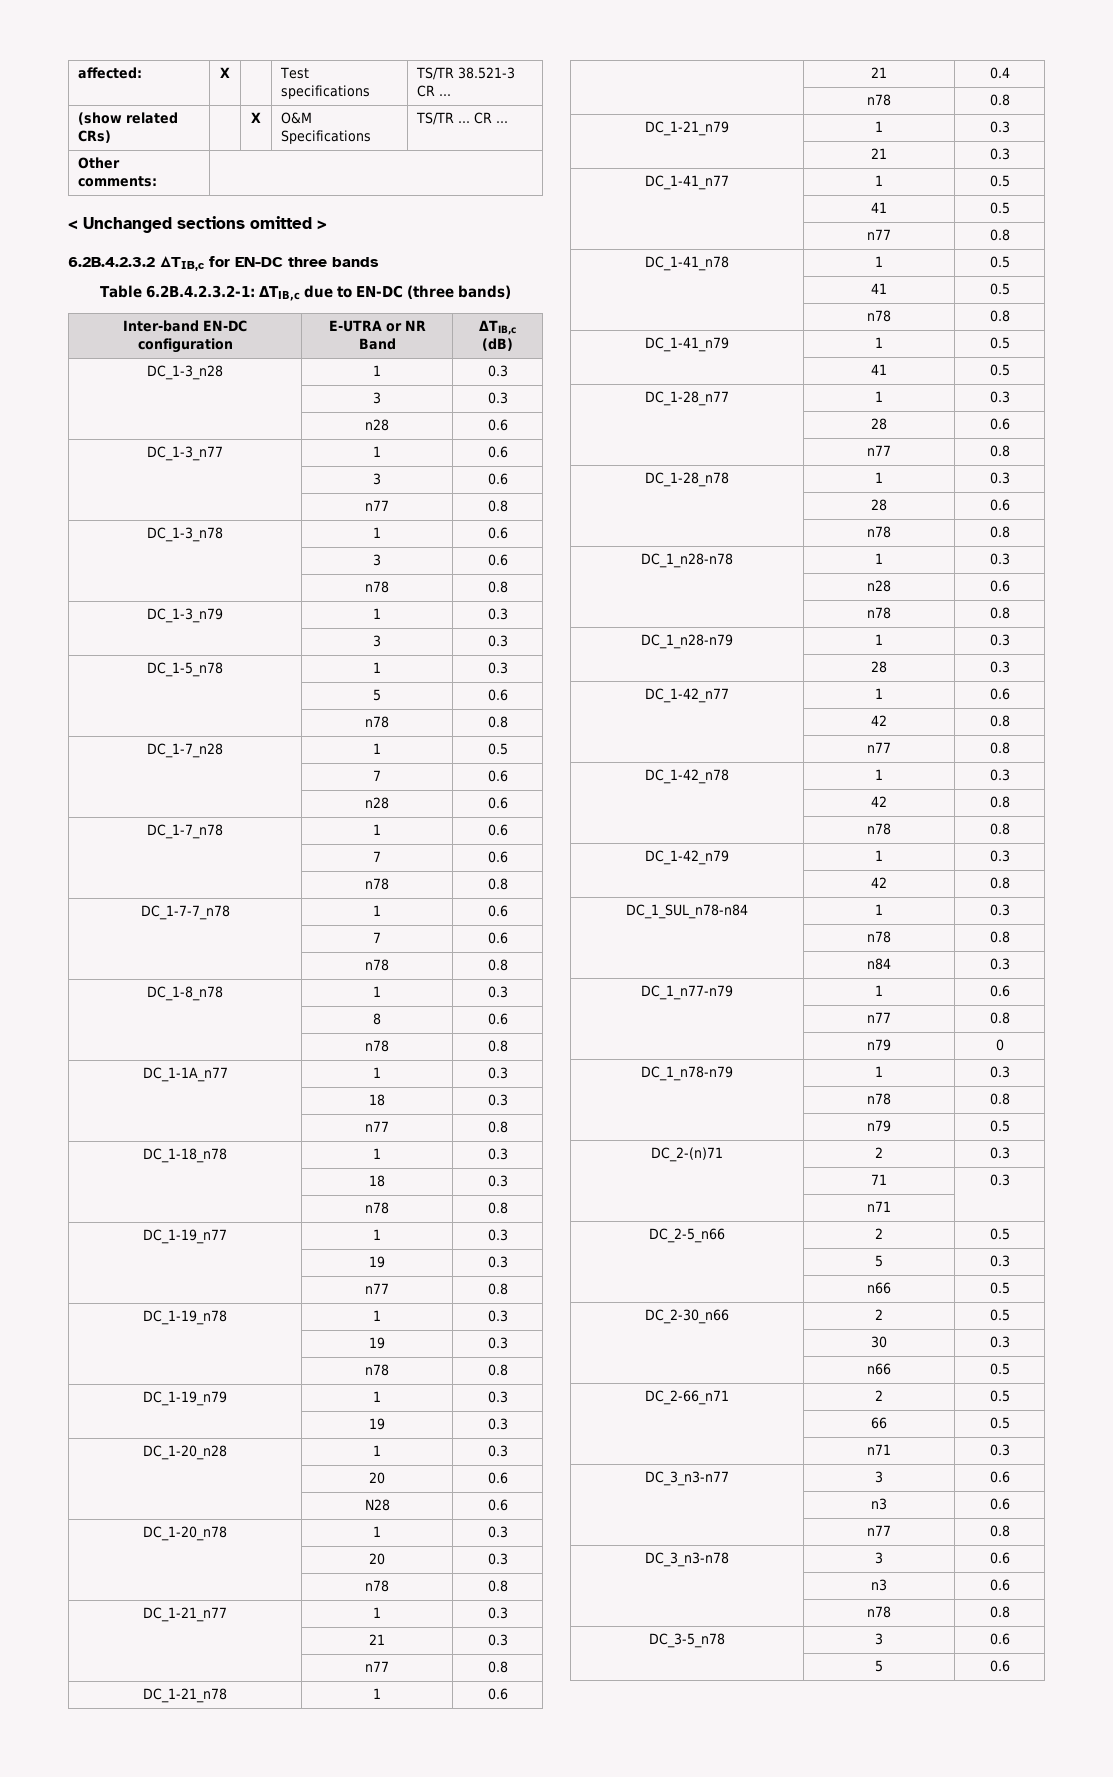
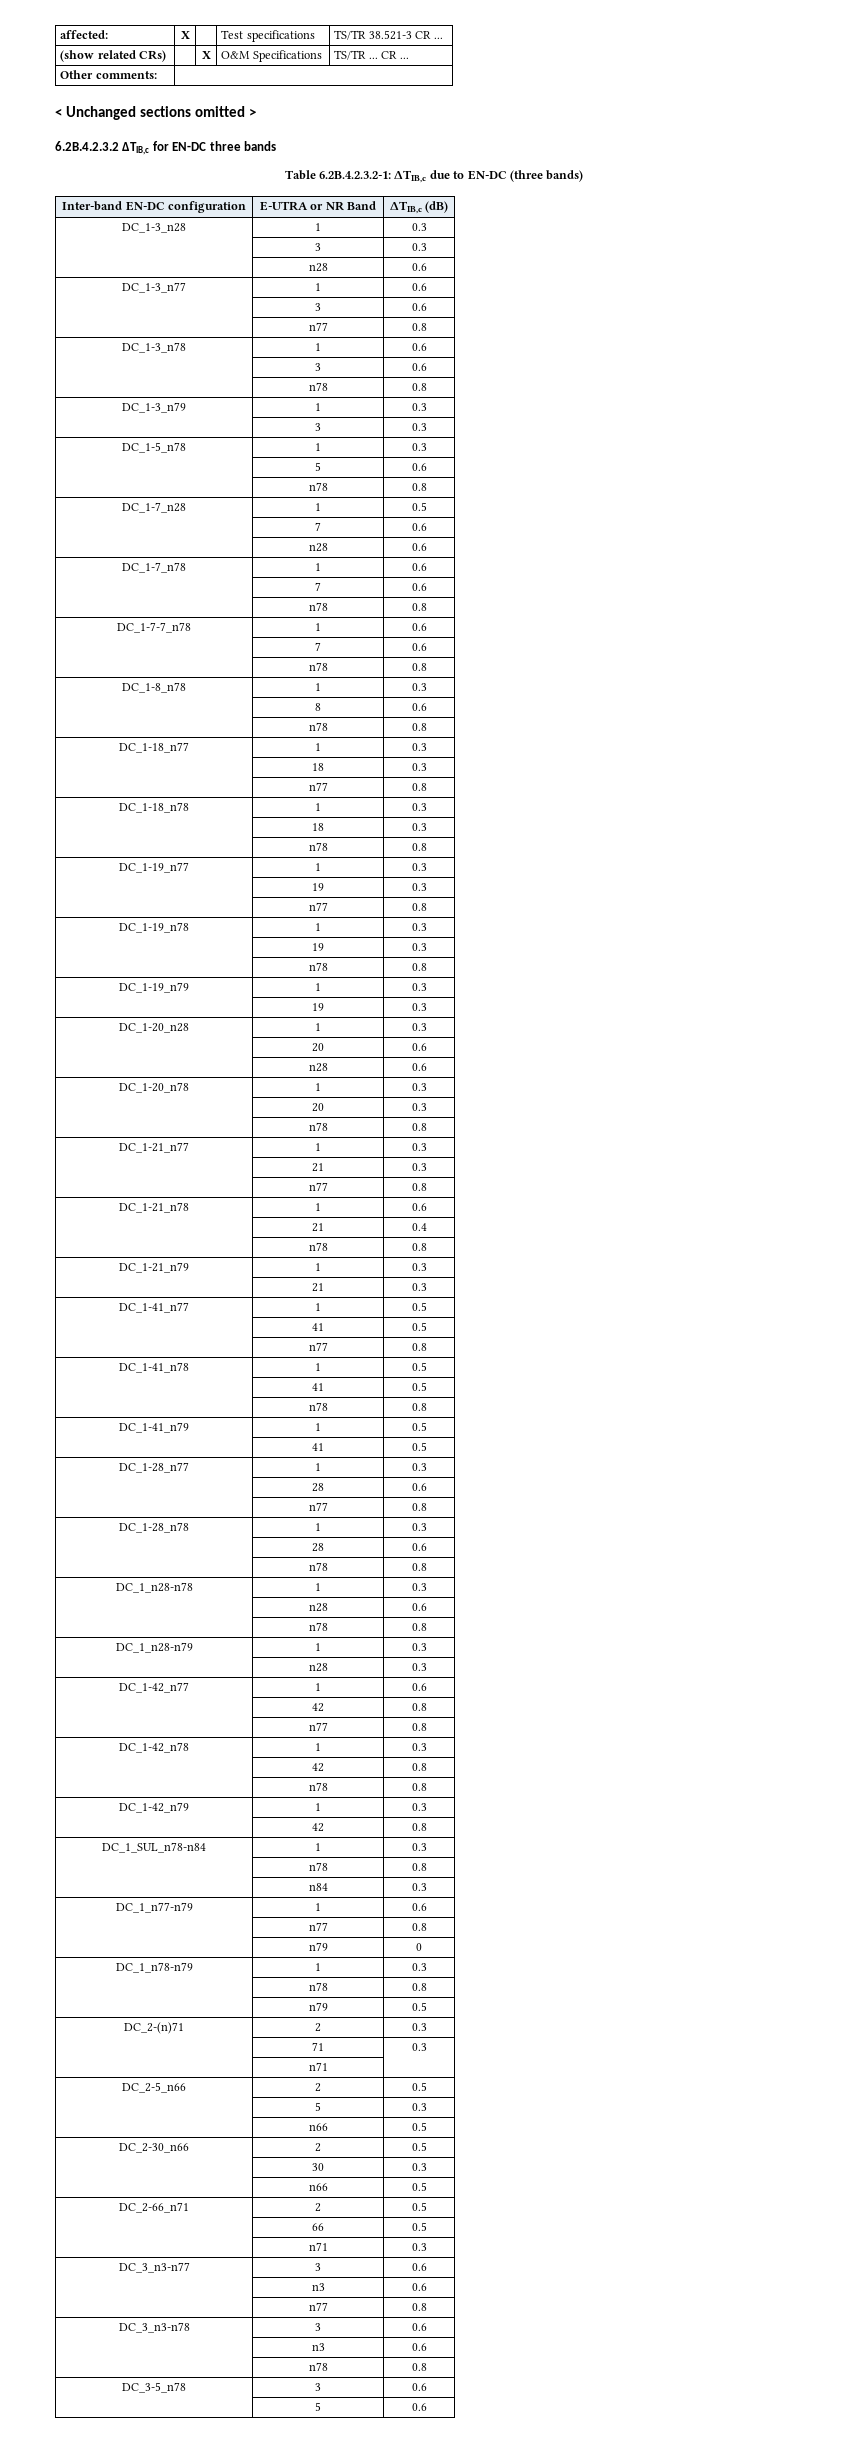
- DC_1-1A_n77 | 1 | 0.3
+ DC_1-18_n77 | 1 | 0.3
  | 20 | 0.6
- | N28 | 0.6
+ | n28 | 0.6
- | 28 | 0.3
+ | n28 | 0.3

